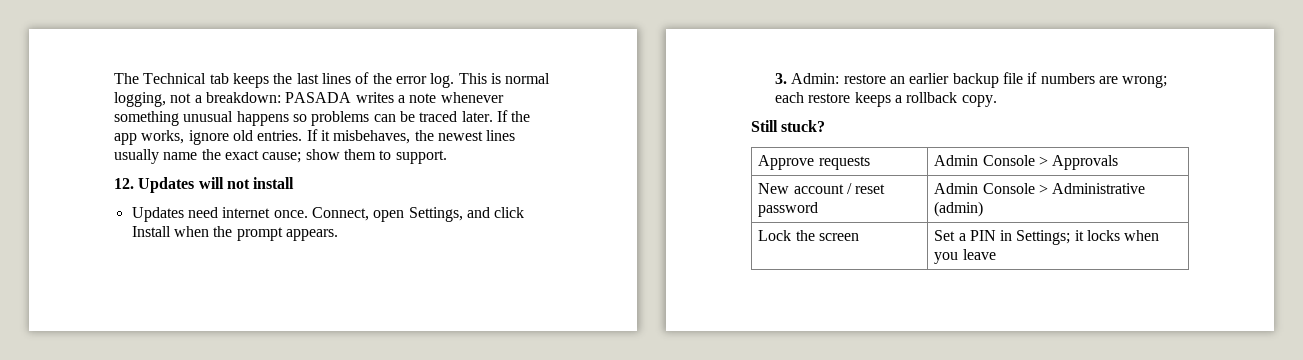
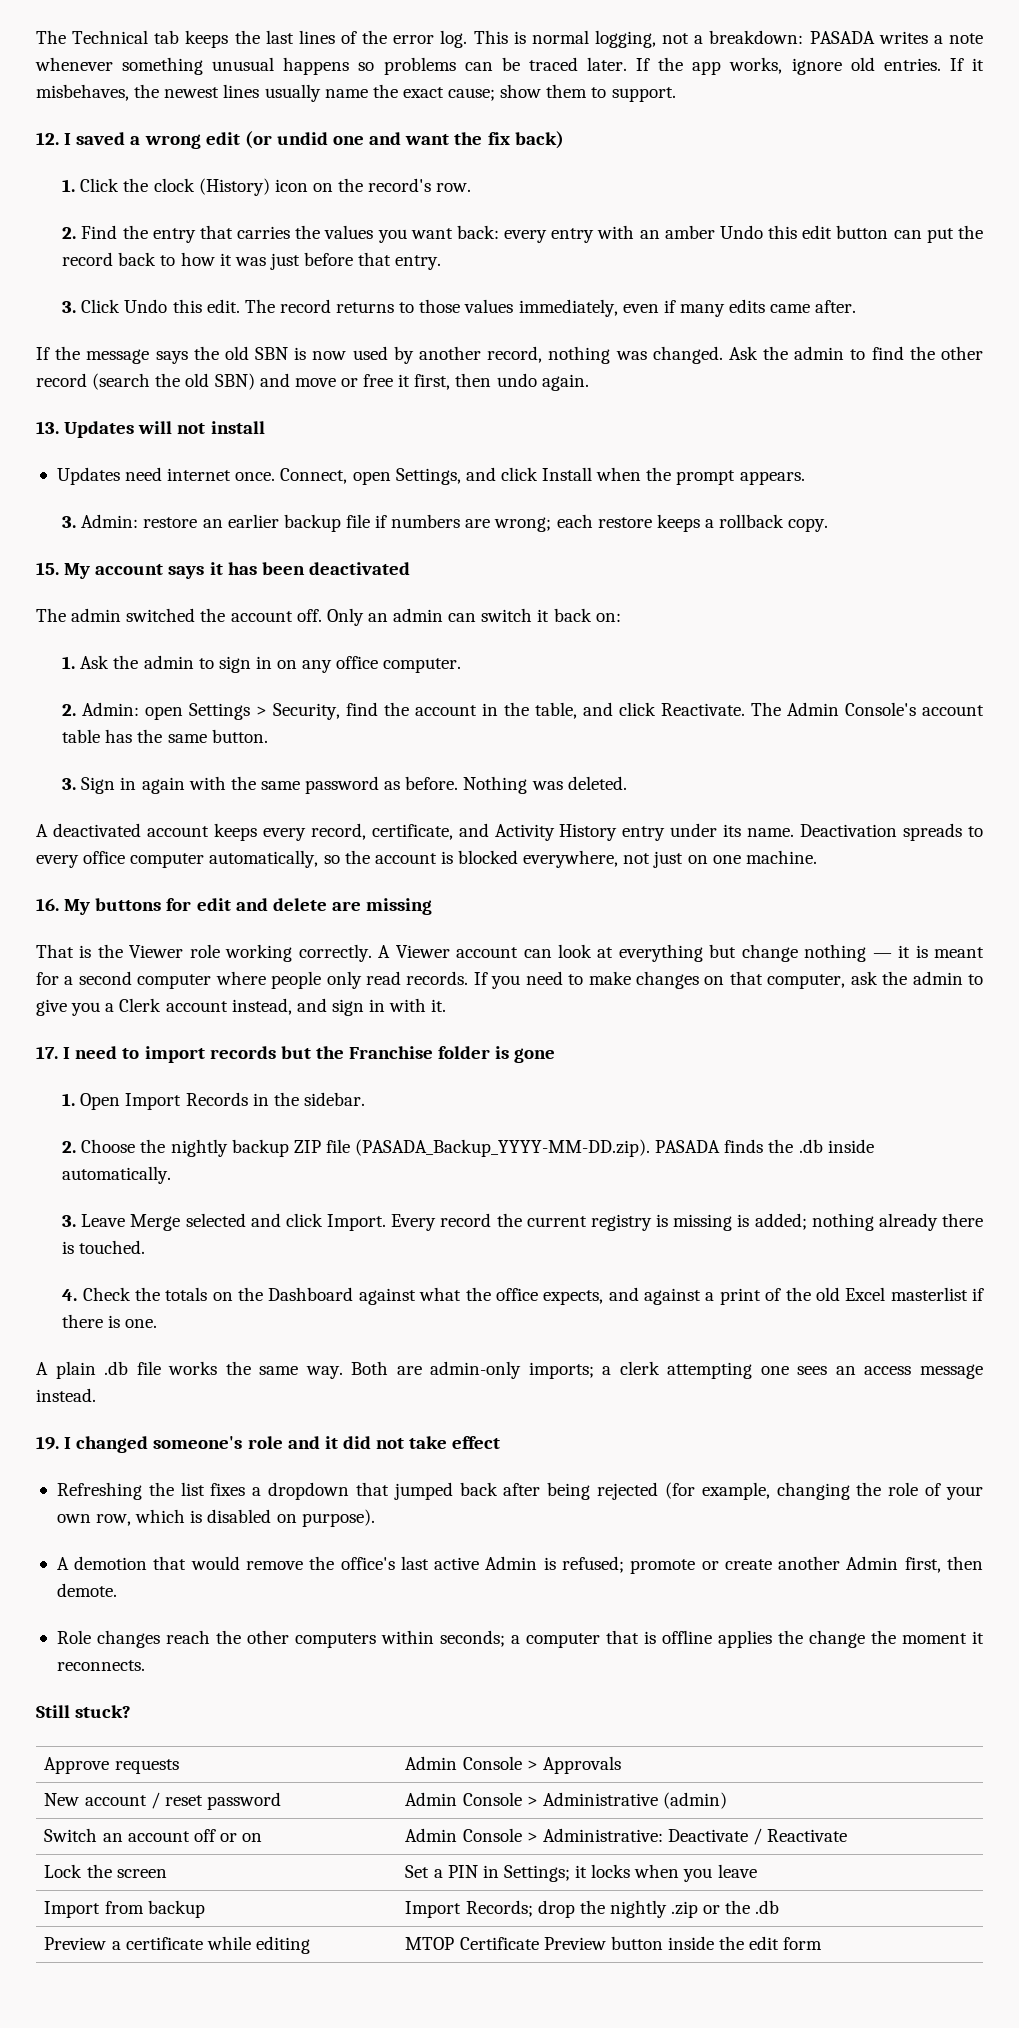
- 12. Updates will not install
+ 12. I saved a wrong edit (or undid one and want the fix back)
+ 1. Click the clock (History) icon on the record's row.
+ 2. Find the entry that carries the values you want back: every entry with an amber Undo this edit button can put the record back to how it was just before that entry.
+ 3. Click Undo this edit. The record returns to those values immediately, even if many edits came after.
+ If the message says the old SBN is now used by another record, nothing was changed. Ask the admin to find the other record (search the old SBN) and move or free it first, then undo again.
+ 13. Updates will not install
+ 15. My account says it has been deactivated
+ The admin switched the account off. Only an admin can switch it back on:
+ 1. Ask the admin to sign in on any office computer.
+ 2. Admin: open Settings > Security, find the account in the table, and click Reactivate. The Admin Console's account table has the same button.
+ 3. Sign in again with the same password as before. Nothing was deleted.
+ A deactivated account keeps every record, certificate, and Activity History entry under its name. Deactivation spreads to every office computer automatically, so the account is blocked everywhere, not just on one machine.
+ 16. My buttons for edit and delete are missing
+ That is the Viewer role working correctly. A Viewer account can look at everything but change nothing — it is meant for a second computer where people only read records. If you need to make changes on that computer, ask the admin to give you a Clerk account instead, and sign in with it.
+ 17. I need to import records but the Franchise folder is gone
+ 1. Open Import Records in the sidebar.
+ 2. Choose the nightly backup ZIP file (PASADA_Backup_YYYY-MM-DD.zip). PASADA finds the .db inside automatically.
+ 3. Leave Merge selected and click Import. Every record the current registry is missing is added; nothing already there is touched.
+ 4. Check the totals on the Dashboard against what the office expects, and against a print of the old Excel masterlist if there is one.
+ A plain .db file works the same way. Both are admin-only imports; a clerk attempting one sees an access message instead.
+ 19. I changed someone's role and it did not take effect
+ Refreshing the list fixes a dropdown that jumped back after being rejected (for example, changing the role of your own row, which is disabled on purpose).
+ A demotion that would remove the office's last active Admin is refused; promote or create another Admin first, then demote.
+ Role changes reach the other computers within seconds; a computer that is offline applies the change the moment it reconnects.
+ Switch an account off or on | Admin Console > Administrative: Deactivate / Reactivate
+ Import from backup | Import Records; drop the nightly .zip or the .db
+ Preview a certificate while editing | MTOP Certificate Preview button inside the edit form

